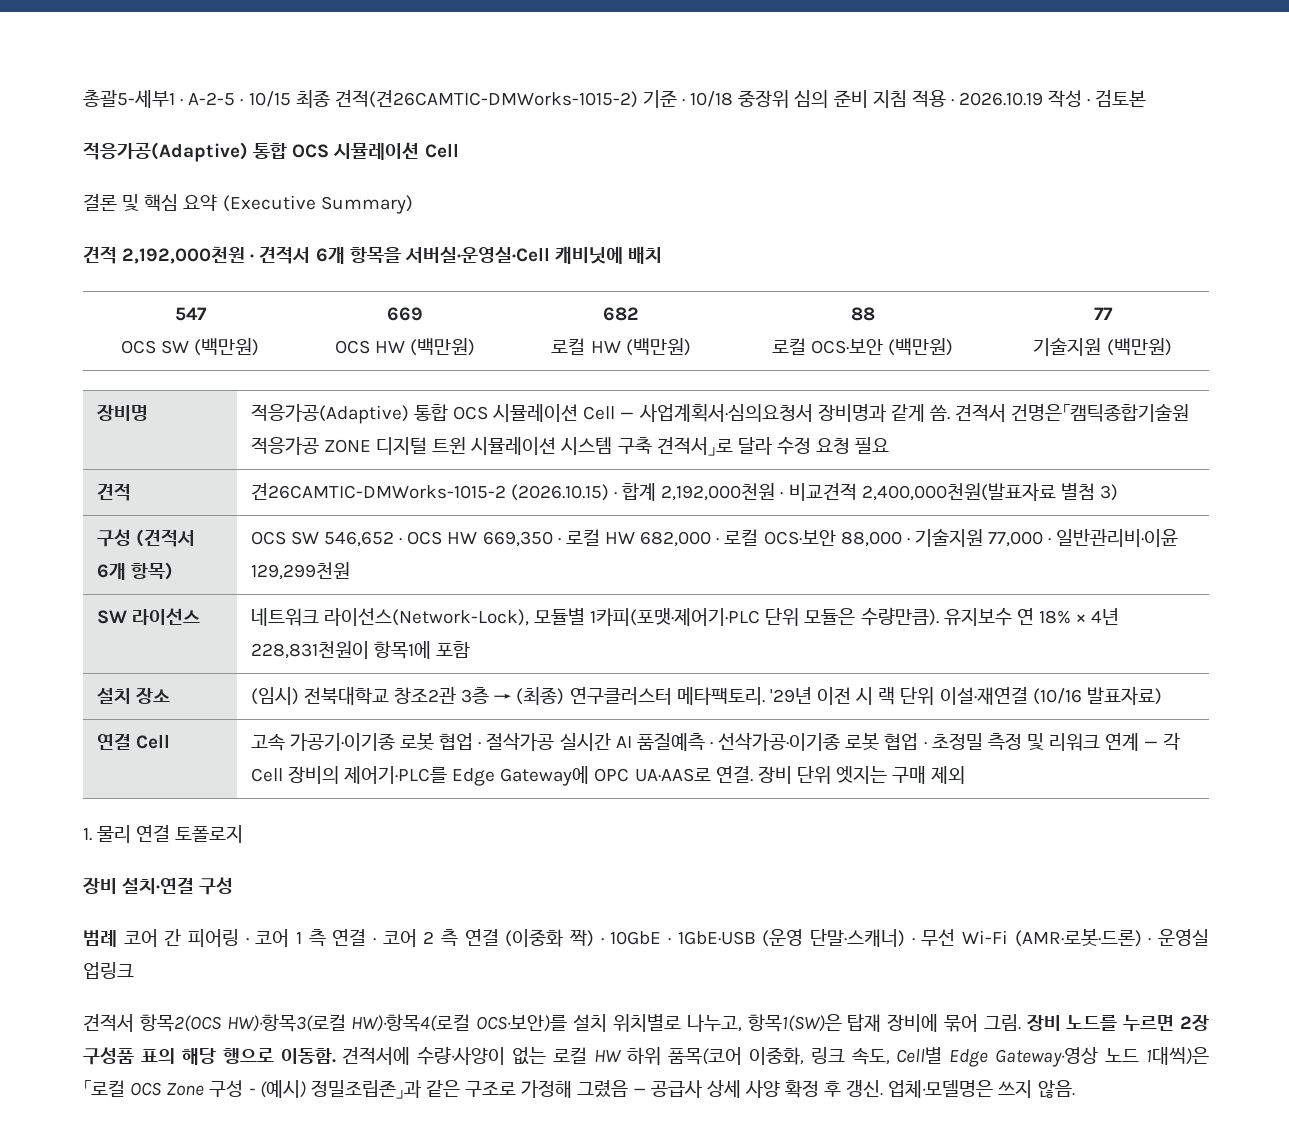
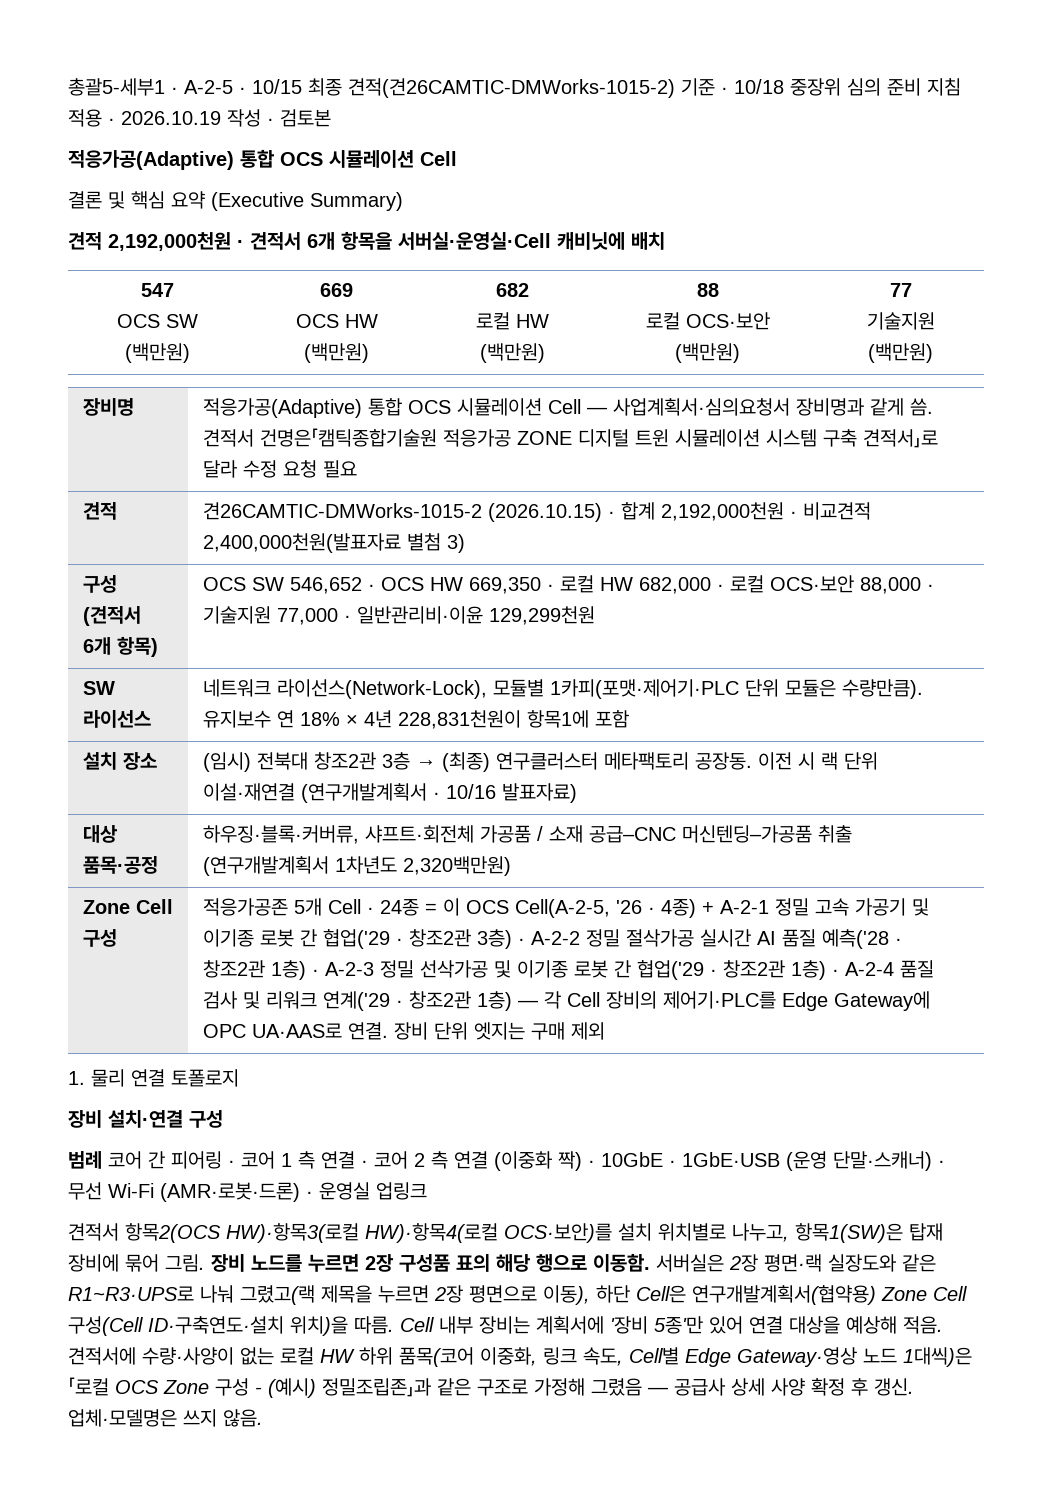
- 설치 장소 | (임시) 전북대학교 창조2관 3층 → (최종) 연구클러스터 메타팩토리. '29년 이전 시 랙 단위 이설·재연결 (10/16 발표자료)
- 연결 Cell | 고속 가공기·이기종 로봇 협업 · 절삭가공 실시간 AI 품질예측 · 선삭가공·이기종 로봇 협업 · 초정밀 측정 및 리워크 연계 — 각 Cell 장비의 제어기·PLC를 Edge Gateway에 OPC UA·AAS로 연결. 장비 단위 엣지는 구매 제외
+ 설치 장소 | (임시) 전북대 창조2관 3층 → (최종) 연구클러스터 메타팩토리 공장동. 이전 시 랙 단위 이설·재연결 (연구개발계획서 · 10/16 발표자료)
+ 대상 품목·공정 | 하우징·블록·커버류, 샤프트·회전체 가공품 / 소재 공급–CNC 머신텐딩–가공품 취출 (연구개발계획서 1차년도 2,320백만원)
+ Zone Cell 구성 | 적응가공존 5개 Cell · 24종 = 이 OCS Cell(A-2-5, '26 · 4종) + A-2-1 정밀 고속 가공기 및 이기종 로봇 간 협업('29 · 창조2관 3층) · A-2-2 정밀 절삭가공 실시간 AI 품질 예측('28 · 창조2관 1층) · A-2-3 정밀 선삭가공 및 이기종 로봇 간 협업('29 · 창조2관 1층) · A-2-4 품질 검사 및 리워크 연계('29 · 창조2관 1층) — 각 Cell 장비의 제어기·PLC를 Edge Gateway에 OPC UA·AAS로 연결. 장비 단위 엣지는 구매 제외
+ 서버실은 2장 평면·랙 실장도와 같은 R1~R3·UPS로 나눠 그렸고(랙 제목을 누르면 2장 평면으로 이동), 하단 Cell은 연구개발계획서(협약용) Zone Cell 구성(Cell ID·구축연도·설치 위치)을 따름. Cell 내부 장비는 계획서에 '장비 5종'만 있어 연결 대상을 예상해 적음.

